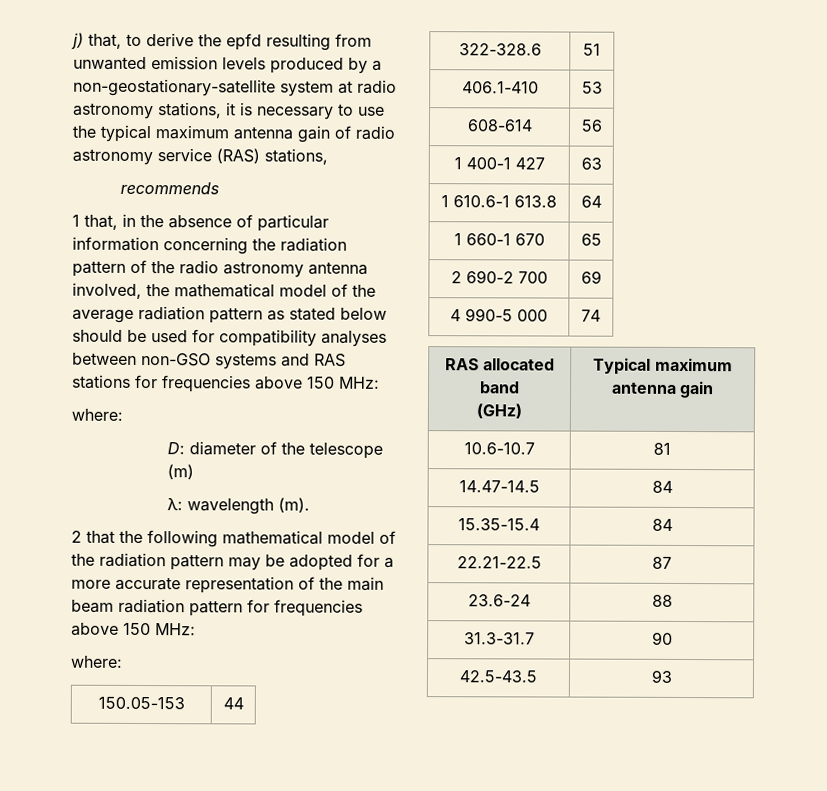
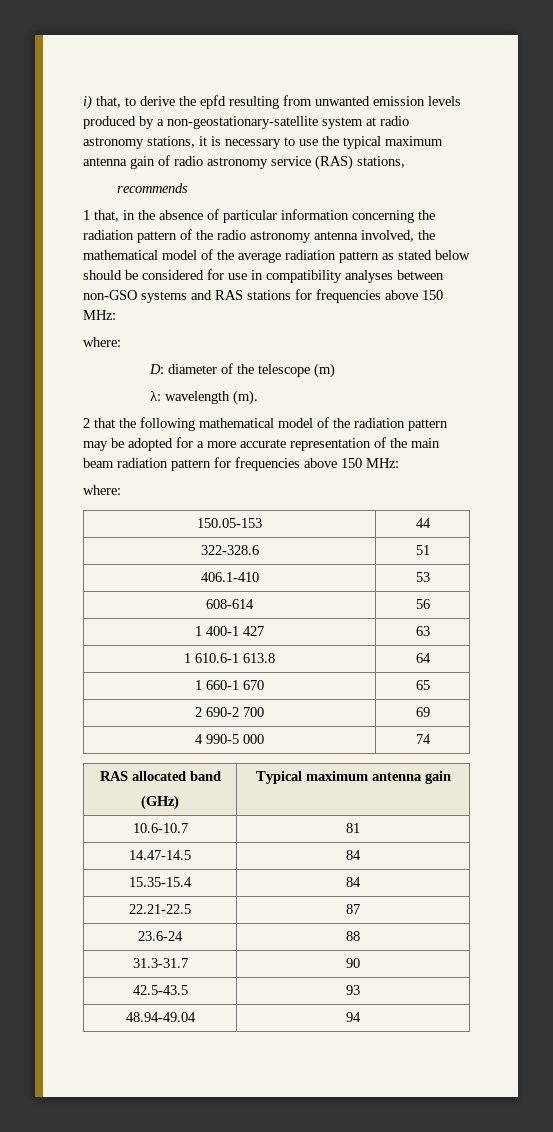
- j) that, to derive the epfd resulting from unwanted emission levels produced by a non-geostationary-satellite system at radio astronomy stations, it is necessary to use the typical maximum antenna gain of radio astronomy service (RAS) stations,
+ i) that, to derive the epfd resulting from unwanted emission levels produced by a non-geostationary-satellite system at radio astronomy stations, it is necessary to use the typical maximum antenna gain of radio astronomy service (RAS) stations,
- 1 that, in the absence of particular information concerning the radiation pattern of the radio astronomy antenna involved, the mathematical model of the average radiation pattern as stated below should be used for compatibility analyses between non-GSO systems and RAS stations for frequencies above 150 MHz:
+ 1 that, in the absence of particular information concerning the radiation pattern of the radio astronomy antenna involved, the mathematical model of the average radiation pattern as stated below should be considered for use in compatibility analyses between non-GSO systems and RAS stations for frequencies above 150 MHz:
+ 48.94-49.04 | 94

